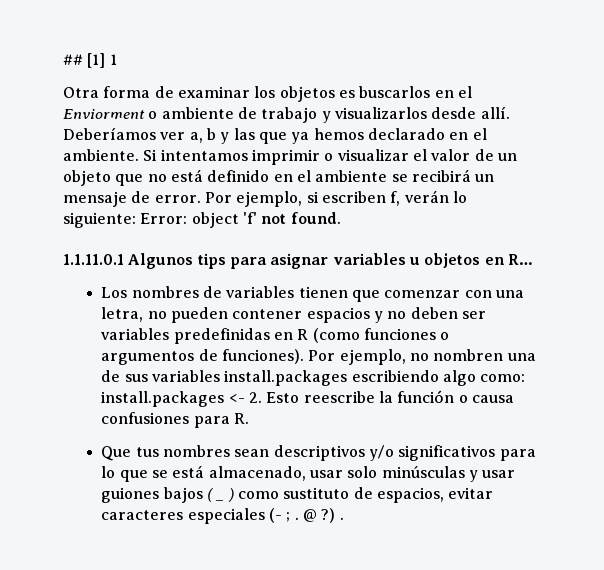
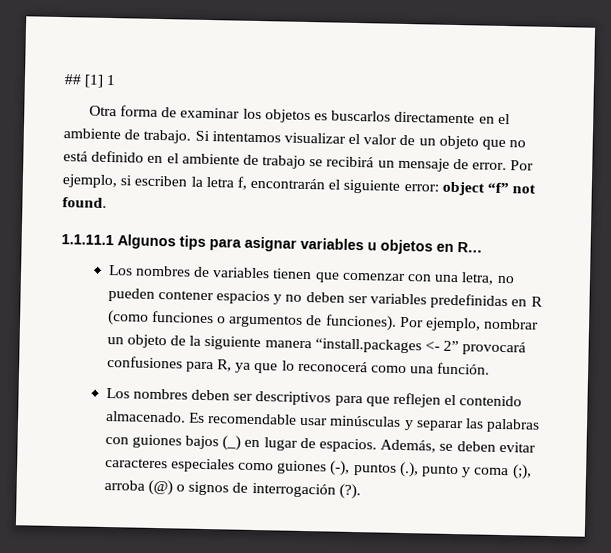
- Otra forma de examinar los objetos es buscarlos en el Enviorment o ambiente de trabajo y visualizarlos desde allí. Deberíamos ver a, b y las que ya hemos declarado en el ambiente. Si intentamos imprimir o visualizar el valor de un objeto que no está definido en el ambiente se recibirá un mensaje de error.
+ Otra forma de examinar los objetos es buscarlos directamente en el ambiente de trabajo. Si intentamos visualizar el valor de un objeto que no está definido en el ambiente de trabajo se recibirá un mensaje de error.
- Por ejemplo, si escriben f, verán lo siguiente: Error: object 'f' not found.
+ Por ejemplo, si escriben la letra f, encontrarán el siguiente error: object “f” not found.
- 1.1.11.0.1 Algunos tips para asignar variables u objetos en R…
+ 1.1.11.1 Algunos tips para asignar variables u objetos en R…
- Por ejemplo, no nombren una de sus variables install.packages escribiendo algo como: install.packages <- 2. Esto reescribe la función o causa confusiones para R.
- Que tus nombres sean descriptivos y/o significativos para lo que se está almacenado, usar solo minúsculas y usar guiones bajos ( _ ) como sustituto de espacios, evitar caracteres especiales (- ; . @ ?) .
+ Por ejemplo, nombrar un objeto de la siguiente manera “install.packages <- 2” provocará confusiones para R, ya que lo reconocerá como una función.
+ Los nombres deben ser descriptivos para que reflejen el contenido almacenado. Es recomendable usar minúsculas y separar las palabras con guiones bajos (_) en lugar de espacios. Además, se deben evitar caracteres especiales como guiones (-), puntos (.), punto y coma (;), arroba (@) o signos de interrogación (?).

